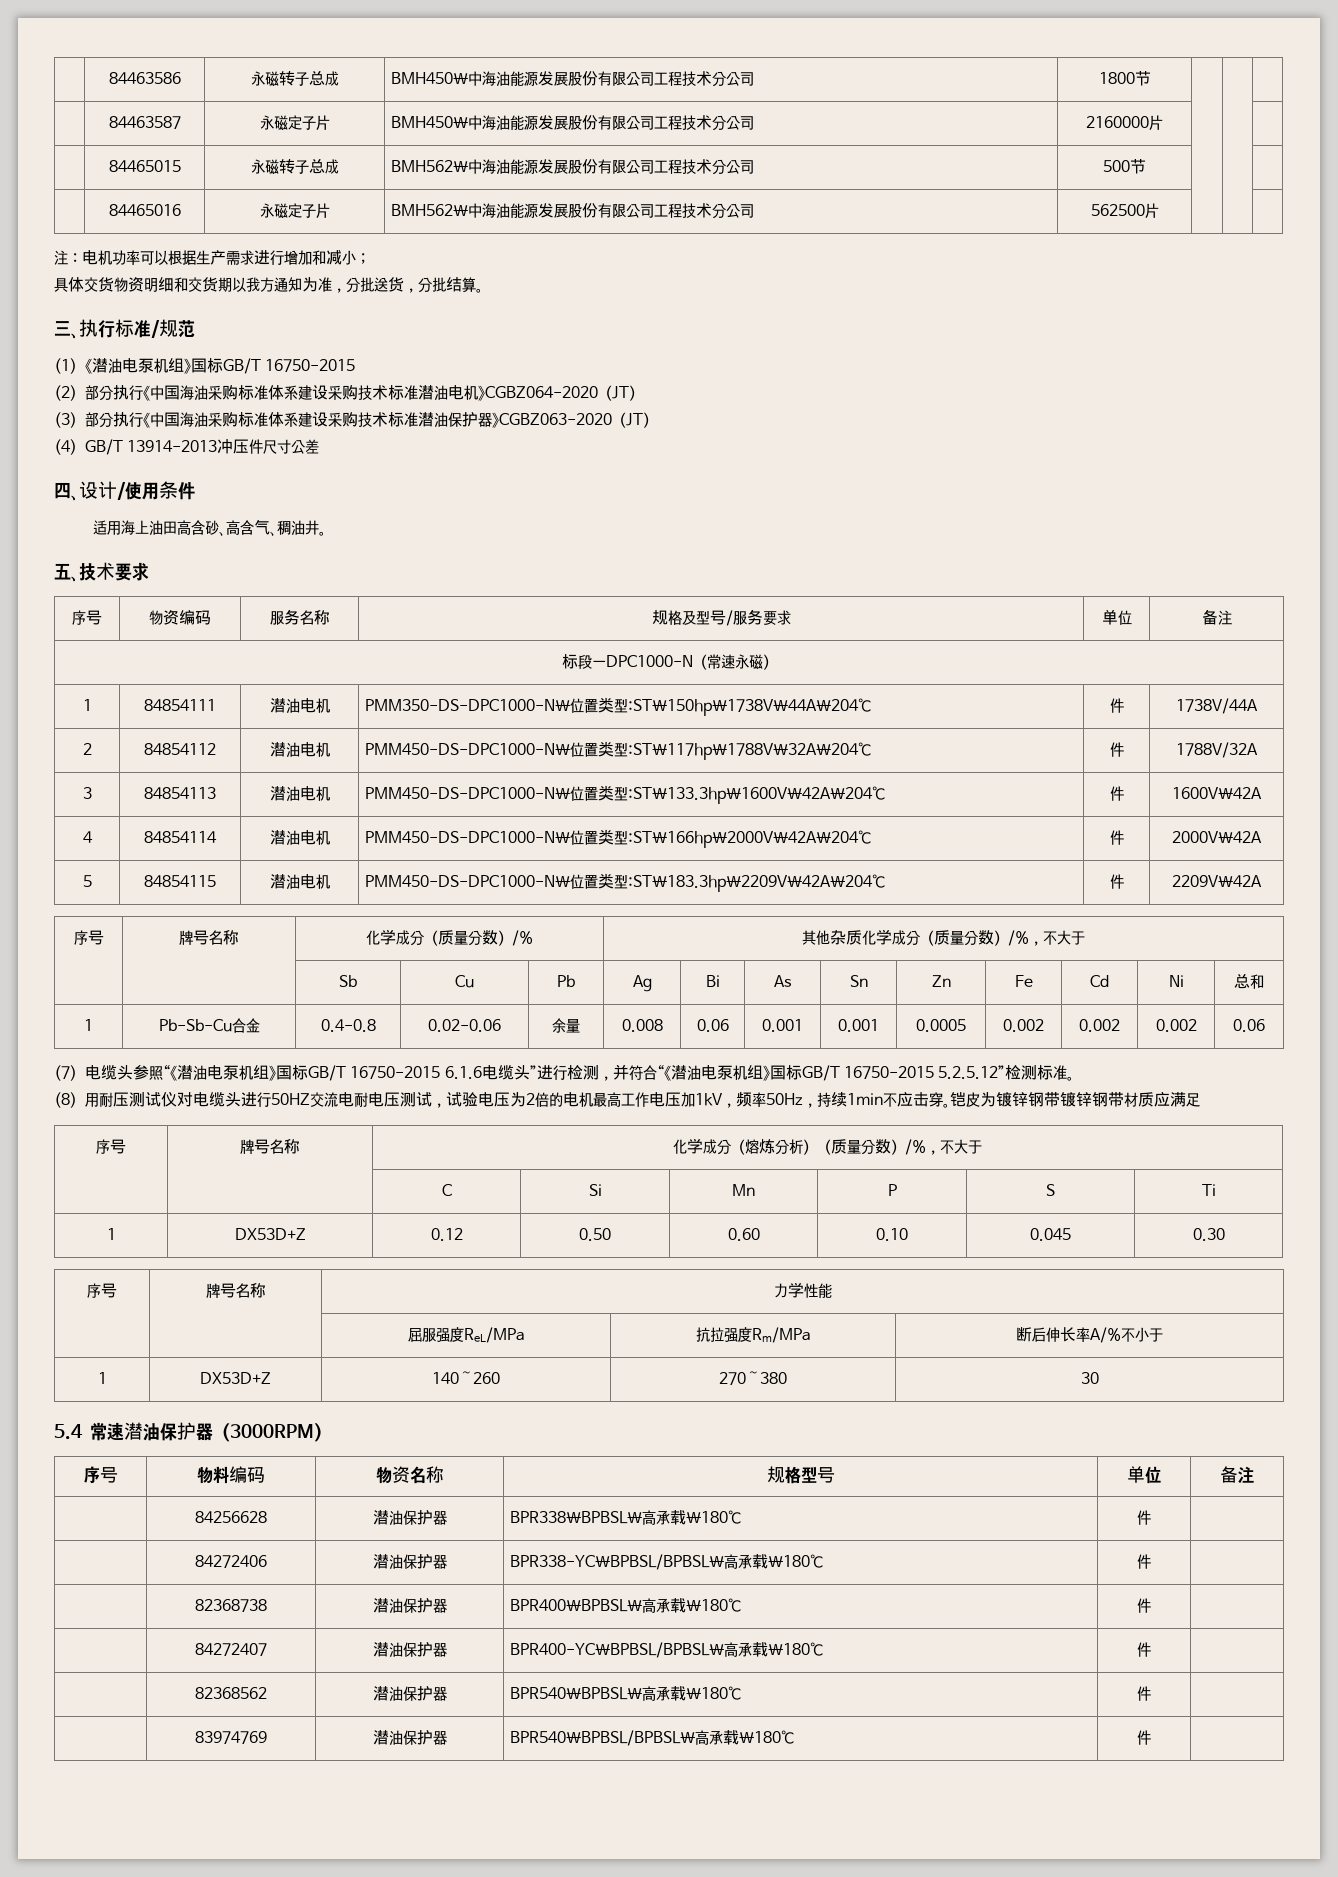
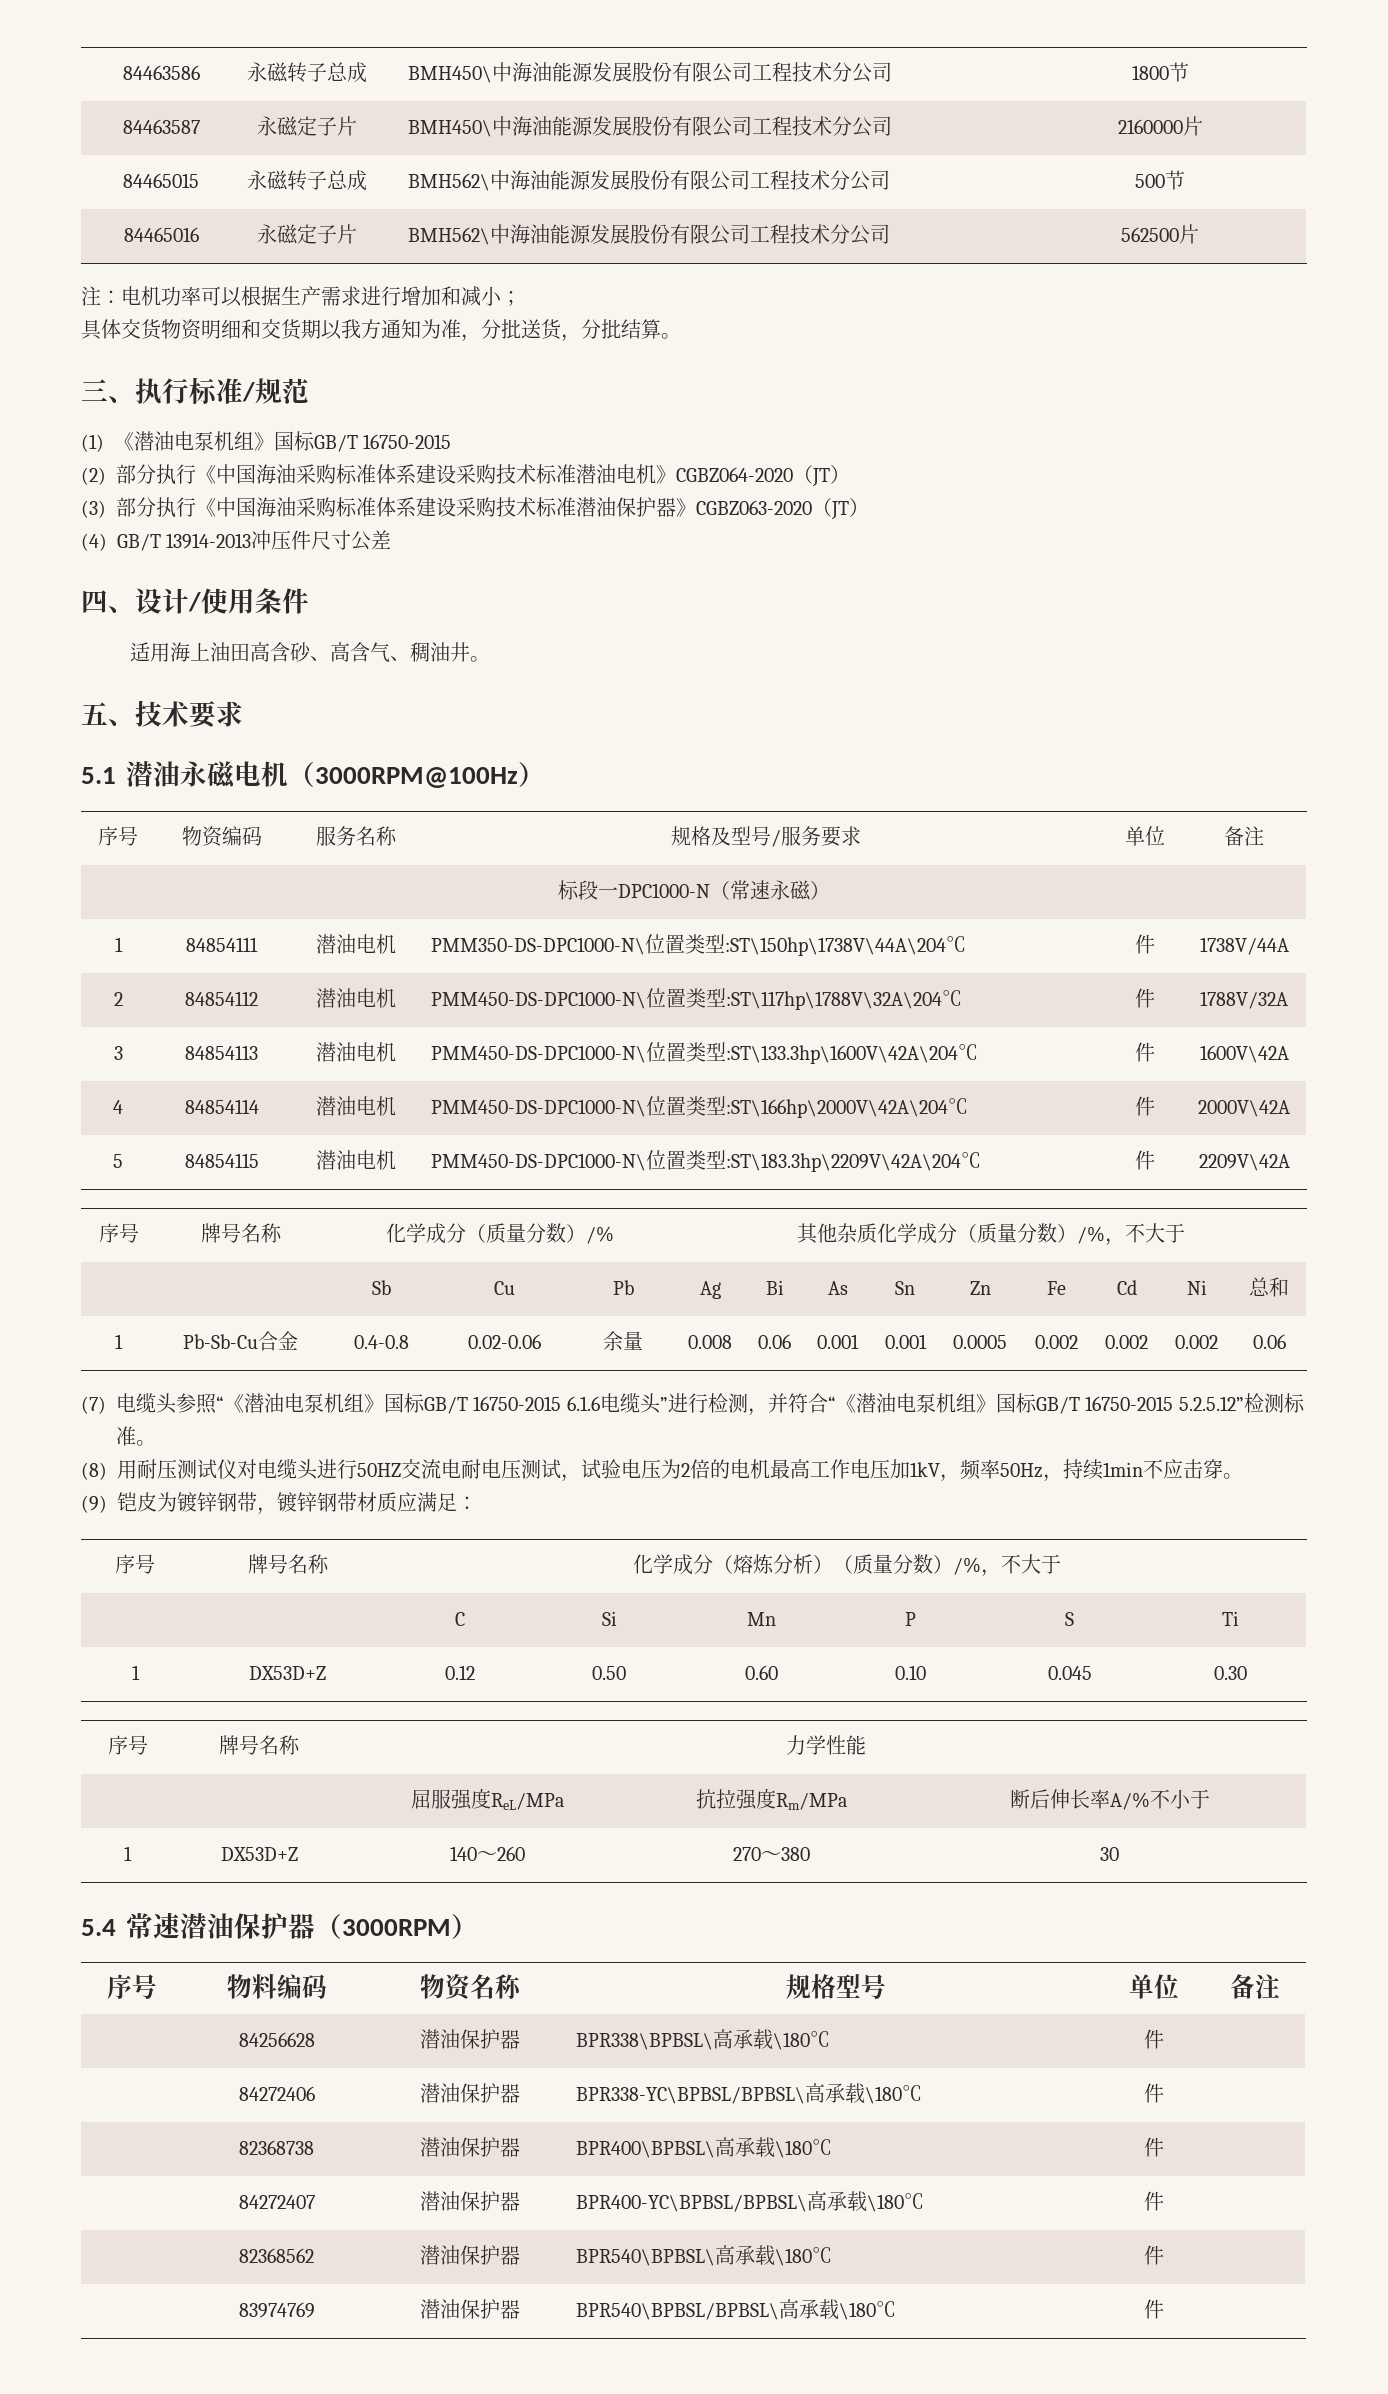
+ 5.1潜油永磁电机（3000RPM@100Hz）
- (8)用耐压测试仪对电缆头进行50HZ交流电耐电压测试，试验电压为2倍的电机最高工作电压加1kV，频率50Hz，持续1min不应击穿。铠皮为镀锌钢带镀锌钢带材质应满足
+ (8)用耐压测试仪对电缆头进行50HZ交流电耐电压测试，试验电压为2倍的电机最高工作电压加1kV，频率50Hz，持续1min不应击穿。
+ (9)铠皮为镀锌钢带，镀锌钢带材质应满足：

